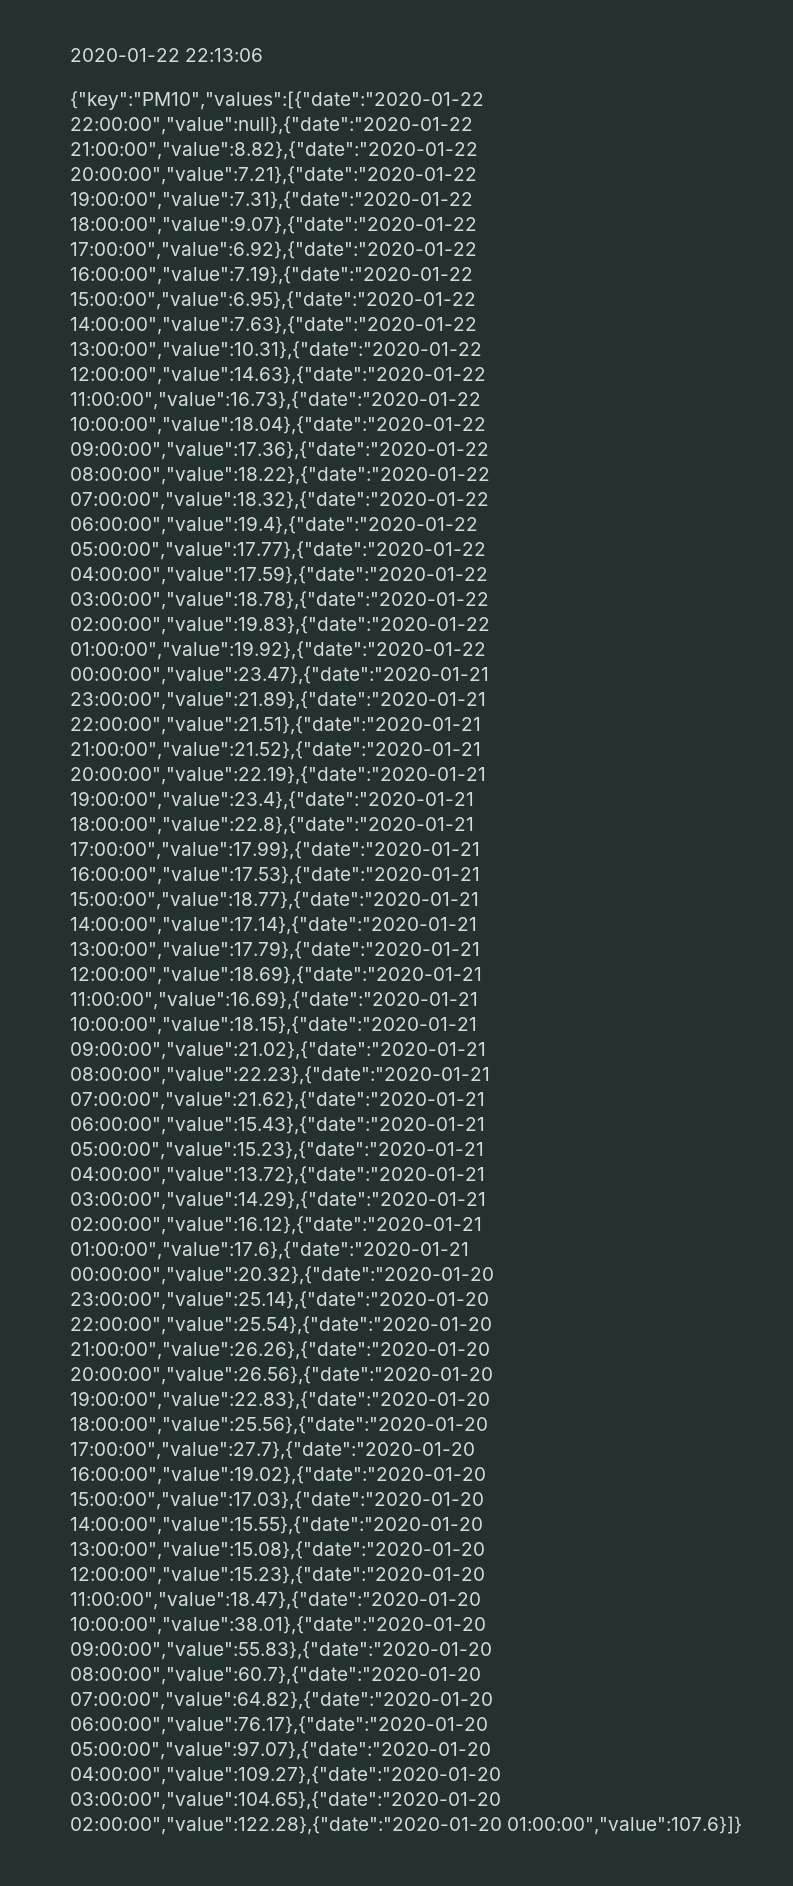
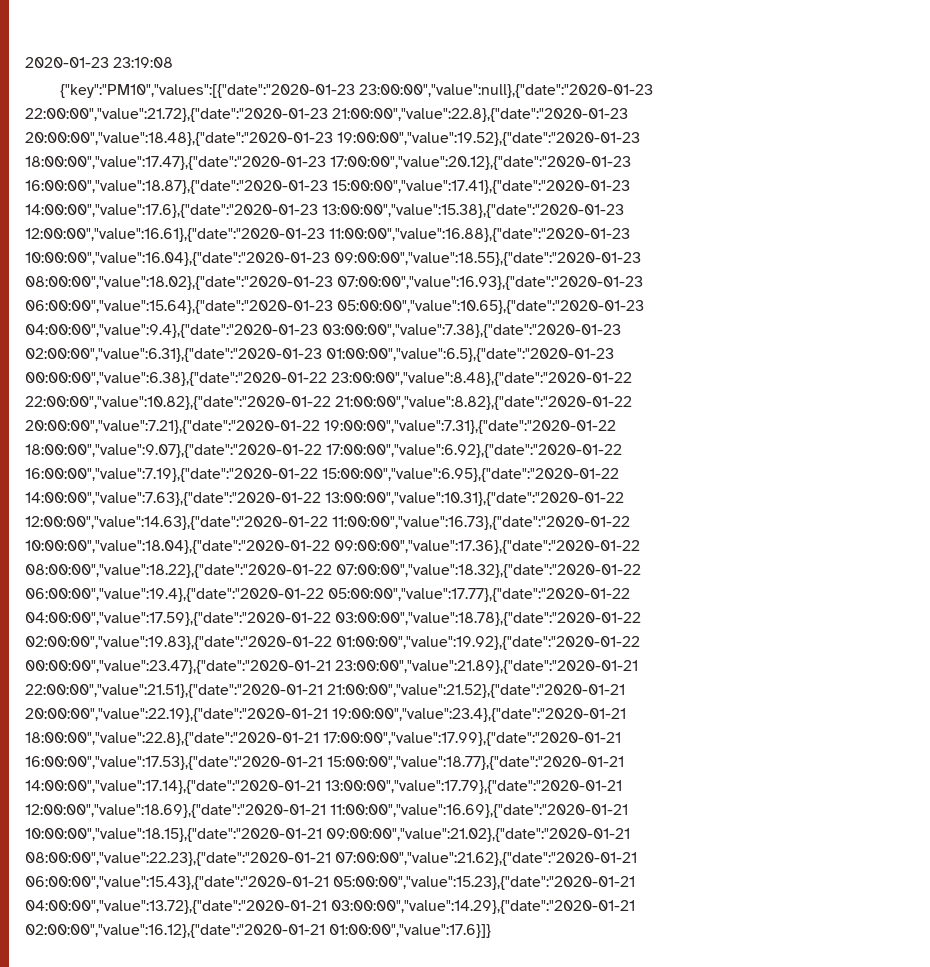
- 2020-01-22 22:13:06
- {"key":"PM10","values":[{"date":"2020-01-22 22:00:00","value":null},{"date":"2020-01-22 21:00:00","value":8.82},{"date":"2020-01-22 20:00:00","value":7.21},{"date":"2020-01-22 19:00:00","value":7.31},{"date":"2020-01-22 18:00:00","value":9.07},{"date":"2020-01-22 17:00:00","value":6.92},{"date":"2020-01-22 16:00:00","value":7.19},{"date":"2020-01-22 15:00:00","value":6.95},{"date":"2020-01-22 14:00:00","value":7.63},{"date":"2020-01-22 13:00:00","value":10.31},{"date":"2020-01-22 12:00:00","value":14.63},{"date":"2020-01-22 11:00:00","value":16.73},{"date":"2020-01-22 10:00:00","value":18.04},{"date":"2020-01-22 09:00:00","value":17.36},{"date":"2020-01-22 08:00:00","value":18.22},{"date":"2020-01-22 07:00:00","value":18.32},{"date":"2020-01-22 06:00:00","value":19.4},{"date":"2020-01-22 05:00:00","value":17.77},{"date":"2020-01-22 04:00:00","value":17.59},{"date":"2020-01-22 03:00:00","value":18.78},{"date":"2020-01-22 02:00:00","value":19.83},{"date":"2020-01-22 01:00:00","value":19.92},{"date":"2020-01-22 00:00:00","value":23.47},{"date":"2020-01-21 23:00:00","value":21.89},{"date":"2020-01-21 22:00:00","value":21.51},{"date":"2020-01-21 21:00:00","value":21.52},{"date":"2020-01-21 20:00:00","value":22.19},{"date":"2020-01-21 19:00:00","value":23.4},{"date":"2020-01-21 18:00:00","value":22.8},{"date":"2020-01-21 17:00:00","value":17.99},{"date":"2020-01-21 16:00:00","value":17.53},{"date":"2020-01-21 15:00:00","value":18.77},{"date":"2020-01-21 14:00:00","value":17.14},{"date":"2020-01-21 13:00:00","value":17.79},{"date":"2020-01-21 12:00:00","value":18.69},{"date":"2020-01-21 11:00:00","value":16.69},{"date":"2020-01-21 10:00:00","value":18.15},{"date":"2020-01-21 09:00:00","value":21.02},{"date":"2020-01-21 08:00:00","value":22.23},{"date":"2020-01-21 07:00:00","value":21.62},{"date":"2020-01-21 06:00:00","value":15.43},{"date":"2020-01-21 05:00:00","value":15.23},{"date":"2020-01-21 04:00:00","value":13.72},{"date":"2020-01-21 03:00:00","value":14.29},{"date":"2020-01-21 02:00:00","value":16.12},{"date":"2020-01-21 01:00:00","value":17.6},{"date":"2020-01-21 00:00:00","value":20.32},{"date":"2020-01-20 23:00:00","value":25.14},{"date":"2020-01-20 22:00:00","value":25.54},{"date":"2020-01-20 21:00:00","value":26.26},{"date":"2020-01-20 20:00:00","value":26.56},{"date":"2020-01-20 19:00:00","value":22.83},{"date":"2020-01-20 18:00:00","value":25.56},{"date":"2020-01-20 17:00:00","value":27.7},{"date":"2020-01-20 16:00:00","value":19.02},{"date":"2020-01-20 15:00:00","value":17.03},{"date":"2020-01-20 14:00:00","value":15.55},{"date":"2020-01-20 13:00:00","value":15.08},{"date":"2020-01-20 12:00:00","value":15.23},{"date":"2020-01-20 11:00:00","value":18.47},{"date":"2020-01-20 10:00:00","value":38.01},{"date":"2020-01-20 09:00:00","value":55.83},{"date":"2020-01-20 08:00:00","value":60.7},{"date":"2020-01-20 07:00:00","value":64.82},{"date":"2020-01-20 06:00:00","value":76.17},{"date":"2020-01-20 05:00:00","value":97.07},{"date":"2020-01-20 04:00:00","value":109.27},{"date":"2020-01-20 03:00:00","value":104.65},{"date":"2020-01-20 02:00:00","value":122.28},{"date":"2020-01-20 01:00:00","value":107.6}]}
+ 2020-01-23 23:19:08
+ {"key":"PM10","values":[{"date":"2020-01-23 23:00:00","value":null},{"date":"2020-01-23 22:00:00","value":21.72},{"date":"2020-01-23 21:00:00","value":22.8},{"date":"2020-01-23 20:00:00","value":18.48},{"date":"2020-01-23 19:00:00","value":19.52},{"date":"2020-01-23 18:00:00","value":17.47},{"date":"2020-01-23 17:00:00","value":20.12},{"date":"2020-01-23 16:00:00","value":18.87},{"date":"2020-01-23 15:00:00","value":17.41},{"date":"2020-01-23 14:00:00","value":17.6},{"date":"2020-01-23 13:00:00","value":15.38},{"date":"2020-01-23 12:00:00","value":16.61},{"date":"2020-01-23 11:00:00","value":16.88},{"date":"2020-01-23 10:00:00","value":16.04},{"date":"2020-01-23 09:00:00","value":18.55},{"date":"2020-01-23 08:00:00","value":18.02},{"date":"2020-01-23 07:00:00","value":16.93},{"date":"2020-01-23 06:00:00","value":15.64},{"date":"2020-01-23 05:00:00","value":10.65},{"date":"2020-01-23 04:00:00","value":9.4},{"date":"2020-01-23 03:00:00","value":7.38},{"date":"2020-01-23 02:00:00","value":6.31},{"date":"2020-01-23 01:00:00","value":6.5},{"date":"2020-01-23 00:00:00","value":6.38},{"date":"2020-01-22 23:00:00","value":8.48},{"date":"2020-01-22 22:00:00","value":10.82},{"date":"2020-01-22 21:00:00","value":8.82},{"date":"2020-01-22 20:00:00","value":7.21},{"date":"2020-01-22 19:00:00","value":7.31},{"date":"2020-01-22 18:00:00","value":9.07},{"date":"2020-01-22 17:00:00","value":6.92},{"date":"2020-01-22 16:00:00","value":7.19},{"date":"2020-01-22 15:00:00","value":6.95},{"date":"2020-01-22 14:00:00","value":7.63},{"date":"2020-01-22 13:00:00","value":10.31},{"date":"2020-01-22 12:00:00","value":14.63},{"date":"2020-01-22 11:00:00","value":16.73},{"date":"2020-01-22 10:00:00","value":18.04},{"date":"2020-01-22 09:00:00","value":17.36},{"date":"2020-01-22 08:00:00","value":18.22},{"date":"2020-01-22 07:00:00","value":18.32},{"date":"2020-01-22 06:00:00","value":19.4},{"date":"2020-01-22 05:00:00","value":17.77},{"date":"2020-01-22 04:00:00","value":17.59},{"date":"2020-01-22 03:00:00","value":18.78},{"date":"2020-01-22 02:00:00","value":19.83},{"date":"2020-01-22 01:00:00","value":19.92},{"date":"2020-01-22 00:00:00","value":23.47},{"date":"2020-01-21 23:00:00","value":21.89},{"date":"2020-01-21 22:00:00","value":21.51},{"date":"2020-01-21 21:00:00","value":21.52},{"date":"2020-01-21 20:00:00","value":22.19},{"date":"2020-01-21 19:00:00","value":23.4},{"date":"2020-01-21 18:00:00","value":22.8},{"date":"2020-01-21 17:00:00","value":17.99},{"date":"2020-01-21 16:00:00","value":17.53},{"date":"2020-01-21 15:00:00","value":18.77},{"date":"2020-01-21 14:00:00","value":17.14},{"date":"2020-01-21 13:00:00","value":17.79},{"date":"2020-01-21 12:00:00","value":18.69},{"date":"2020-01-21 11:00:00","value":16.69},{"date":"2020-01-21 10:00:00","value":18.15},{"date":"2020-01-21 09:00:00","value":21.02},{"date":"2020-01-21 08:00:00","value":22.23},{"date":"2020-01-21 07:00:00","value":21.62},{"date":"2020-01-21 06:00:00","value":15.43},{"date":"2020-01-21 05:00:00","value":15.23},{"date":"2020-01-21 04:00:00","value":13.72},{"date":"2020-01-21 03:00:00","value":14.29},{"date":"2020-01-21 02:00:00","value":16.12},{"date":"2020-01-21 01:00:00","value":17.6}]}

